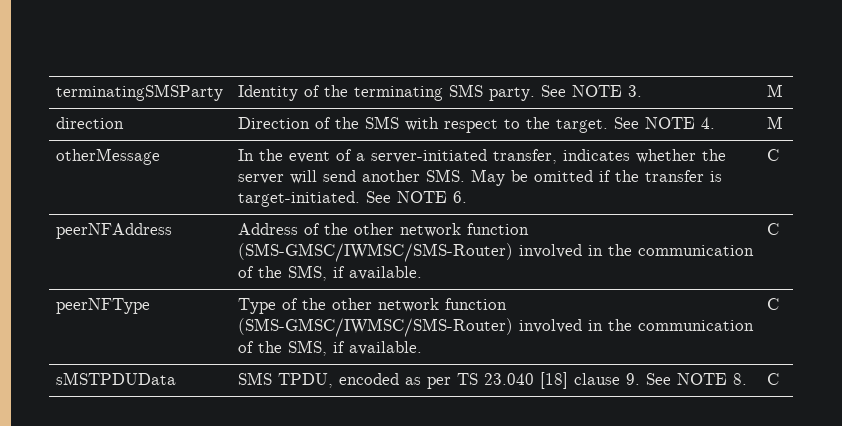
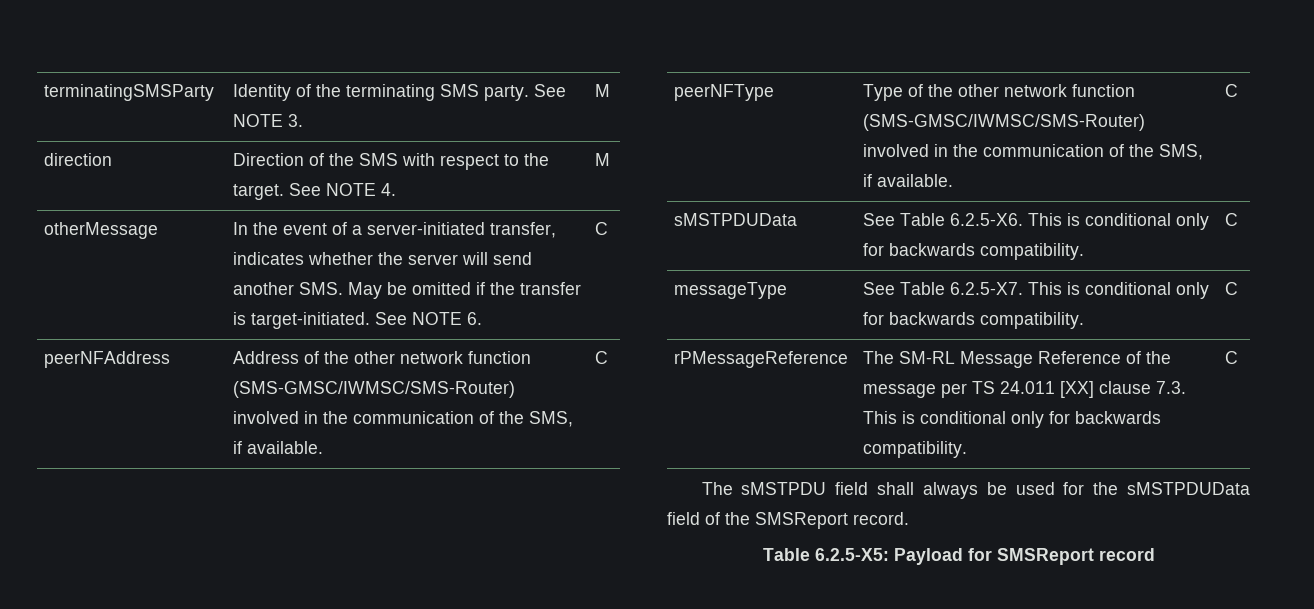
- sMSTPDUData | SMS TPDU, encoded as per TS 23.040 [18] clause 9. See NOTE 8. | C
+ sMSTPDUData | See Table 6.2.5-X6. This is conditional only for backwards compatibility. | C
+ messageType | See Table 6.2.5-X7. This is conditional only for backwards compatibility. | C
+ rPMessageReference | The SM-RL Message Reference of the message per TS 24.011 [XX] clause 7.3. This is conditional only for backwards compatibility. | C
+ The sMSTPDU field shall always be used for the sMSTPDUData field of the SMSReport record.
+ Table 6.2.5-X5: Payload for SMSReport record

